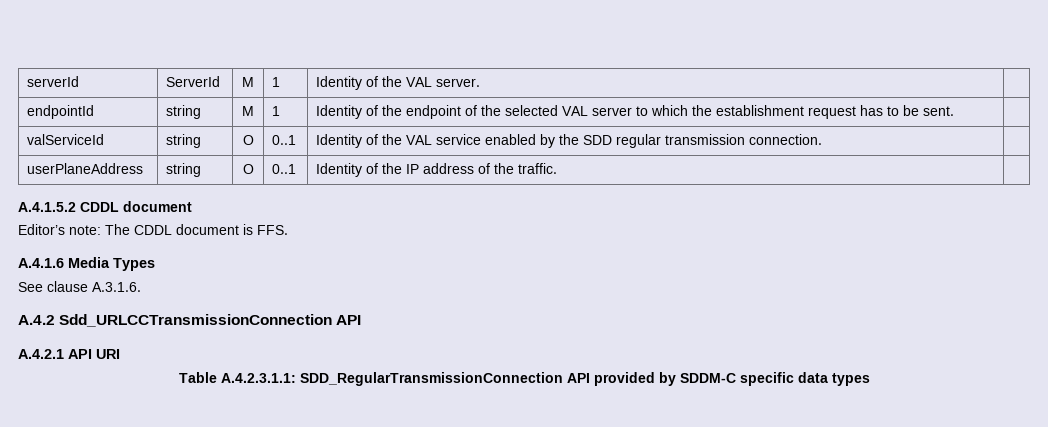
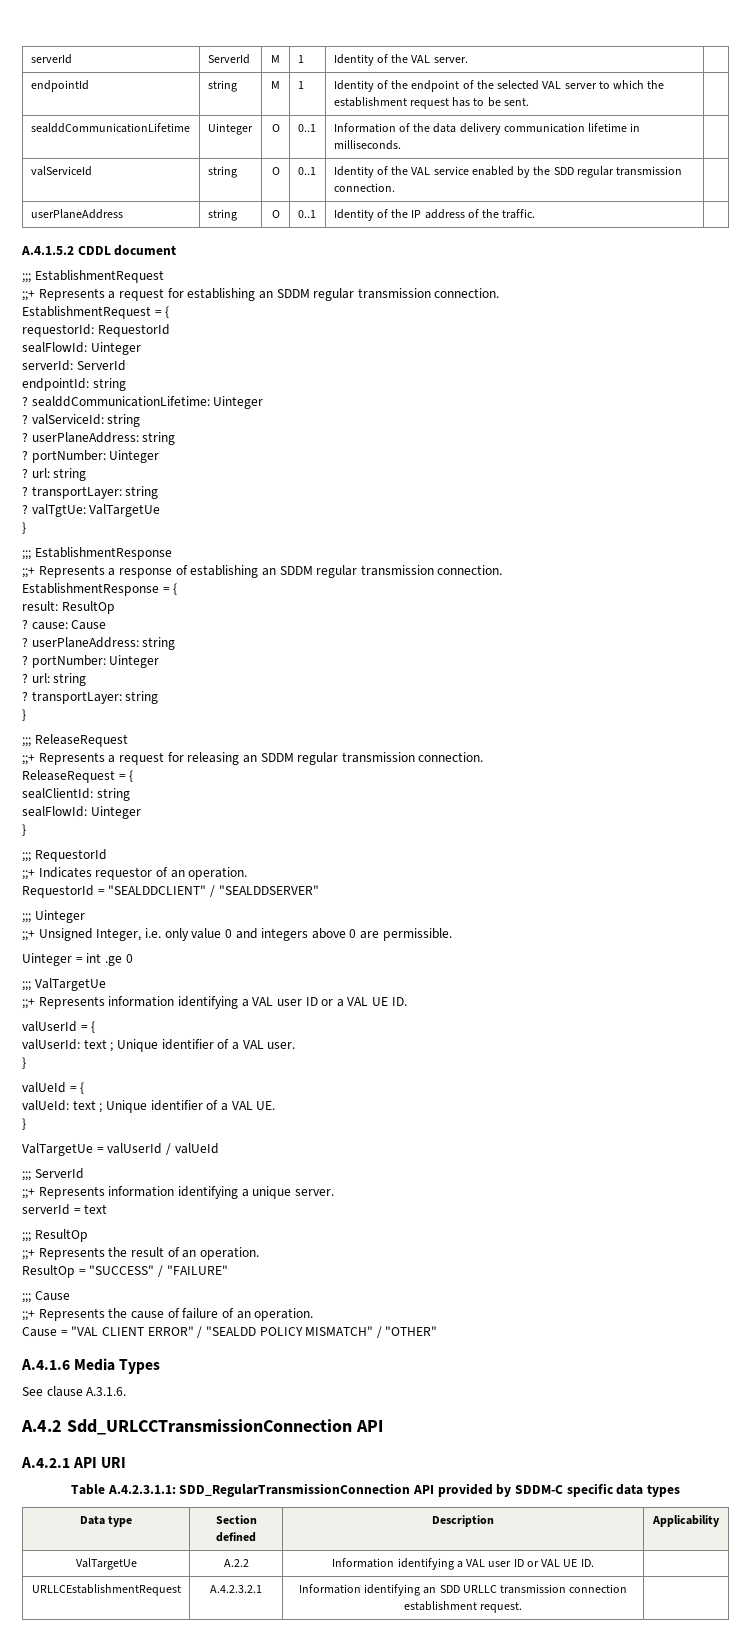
+ sealddCommunicationLifetime | Uinteger | O | 0..1 | Information of the data delivery communication lifetime in milliseconds. |
- Editor’s note: The CDDL document is FFS.
+ ;;; EstablishmentRequest
+ ;;+ Represents a request for establishing an SDDM regular transmission connection.
+ EstablishmentRequest = {
+ requestorId: RequestorId
+ sealFlowId: Uinteger
+ serverId: ServerId
+ endpointId: string
+ ? sealddCommunicationLifetime: Uinteger
+ ? valServiceId: string
+ ? userPlaneAddress: string
+ ? portNumber: Uinteger
+ ? url: string
+ ? transportLayer: string
+ ? valTgtUe: ValTargetUe
+ }
+ ;;; EstablishmentResponse
+ ;;+ Represents a response of establishing an SDDM regular transmission connection.
+ EstablishmentResponse = {
+ result: ResultOp
+ ? cause: Cause
+ ? userPlaneAddress: string
+ ? portNumber: Uinteger
+ ? url: string
+ ? transportLayer: string
+ }
+ ;;; ReleaseRequest
+ ;;+ Represents a request for releasing an SDDM regular transmission connection.
+ ReleaseRequest = {
+ sealClientId: string
+ sealFlowId: Uinteger
+ }
+ ;;; RequestorId
+ ;;+ Indicates requestor of an operation.
+ RequestorId = "SEALDDCLIENT" / "SEALDDSERVER"
+ ;;; Uinteger
+ ;;+ Unsigned Integer, i.e. only value 0 and integers above 0 are permissible.
+ Uinteger = int .ge 0
+ ;;; ValTargetUe
+ ;;+ Represents information identifying a VAL user ID or a VAL UE ID.
+ valUserId = {
+ valUserId: text ; Unique identifier of a VAL user.
+ }
+ valUeId = {
+ valUeId: text ; Unique identifier of a VAL UE.
+ }
+ ValTargetUe = valUserId / valUeId
+ ;;; ServerId
+ ;;+ Represents information identifying a unique server.
+ serverId = text
+ ;;; ResultOp
+ ;;+ Represents the result of an operation.
+ ResultOp = "SUCCESS" / "FAILURE"
+ ;;; Cause
+ ;;+ Represents the cause of failure of an operation.
+ Cause = "VAL CLIENT ERROR" / "SEALDD POLICY MISMATCH" / "OTHER"
+ Data type | Section defined | Description | Applicability
+ ValTargetUe | A.2.2 | Information identifying a VAL user ID or VAL UE ID. |
+ URLLCEstablishmentRequest | A.4.2.3.2.1 | Information identifying an SDD URLLC transmission connection establishment request. |

